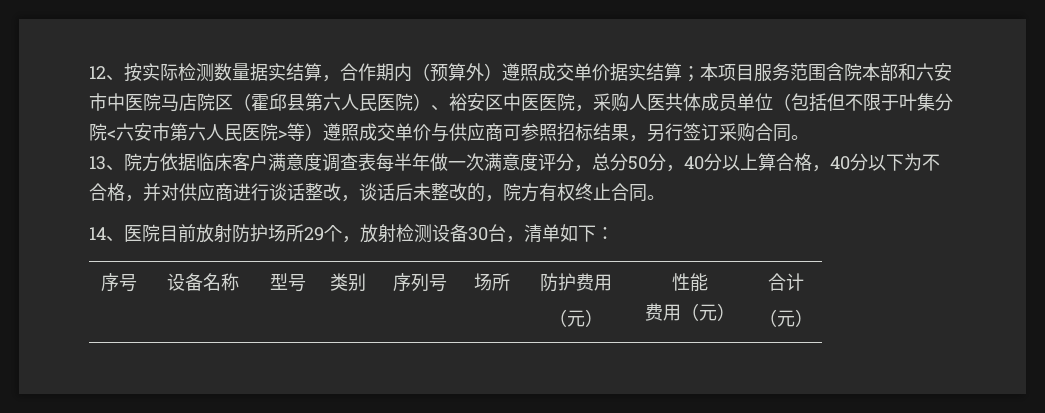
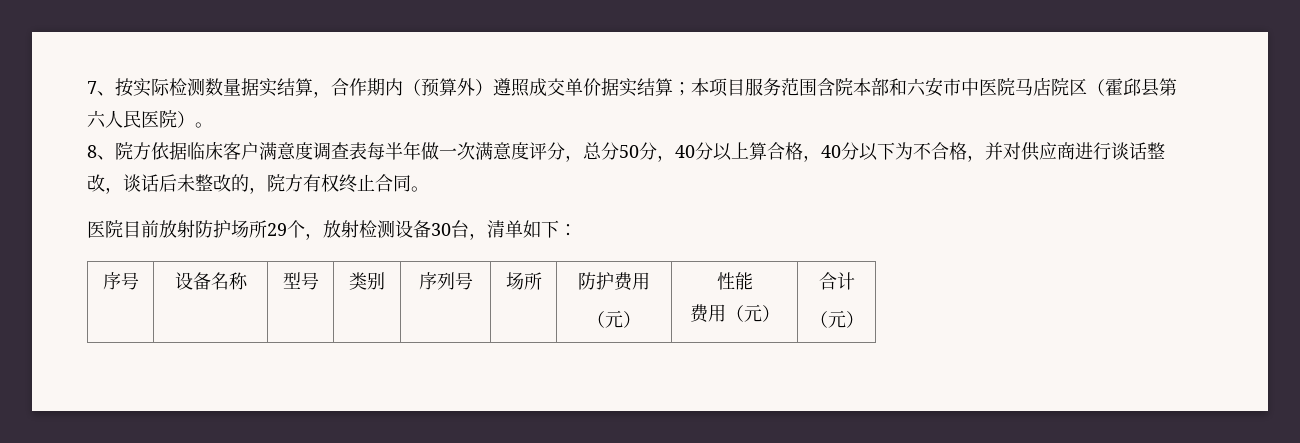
- 12、按实际检测数量据实结算，合作期内（预算外）遵照成交单价据实结算；
+ 7、按实际检测数量据实结算，合作期内（预算外）遵照成交单价据实结算；
- 本项目服务范围含院本部和六安市中医院马店院区（霍邱县第六人民医院）、裕安区中医医院，采购人医共体成员单位（包括但不限于叶集分院<六安市第六人民医院>等）遵照成交单价与供应商可参照招标结果，另行签订采购合同。
- 13、院方依据临床客户满意度调查表每半年做一次满意度评分，总分50分，40分以上算合格，40分以下为不合格，并对供应商进行谈话整改，谈话后未整改的，院方有权终止合同。
+ 本项目服务范围含院本部和六安市中医院马店院区（霍邱县第六人民医院）。
+ 8、院方依据临床客户满意度调查表每半年做一次满意度评分，总分50分，40分以上算合格，40分以下为不合格，并对供应商进行谈话整改，谈话后未整改的，院方有权终止合同。
- 14、医院目前放射防护场所29个，放射检测设备30台，清单如下：
+ 医院目前放射防护场所29个，放射检测设备30台，清单如下：

